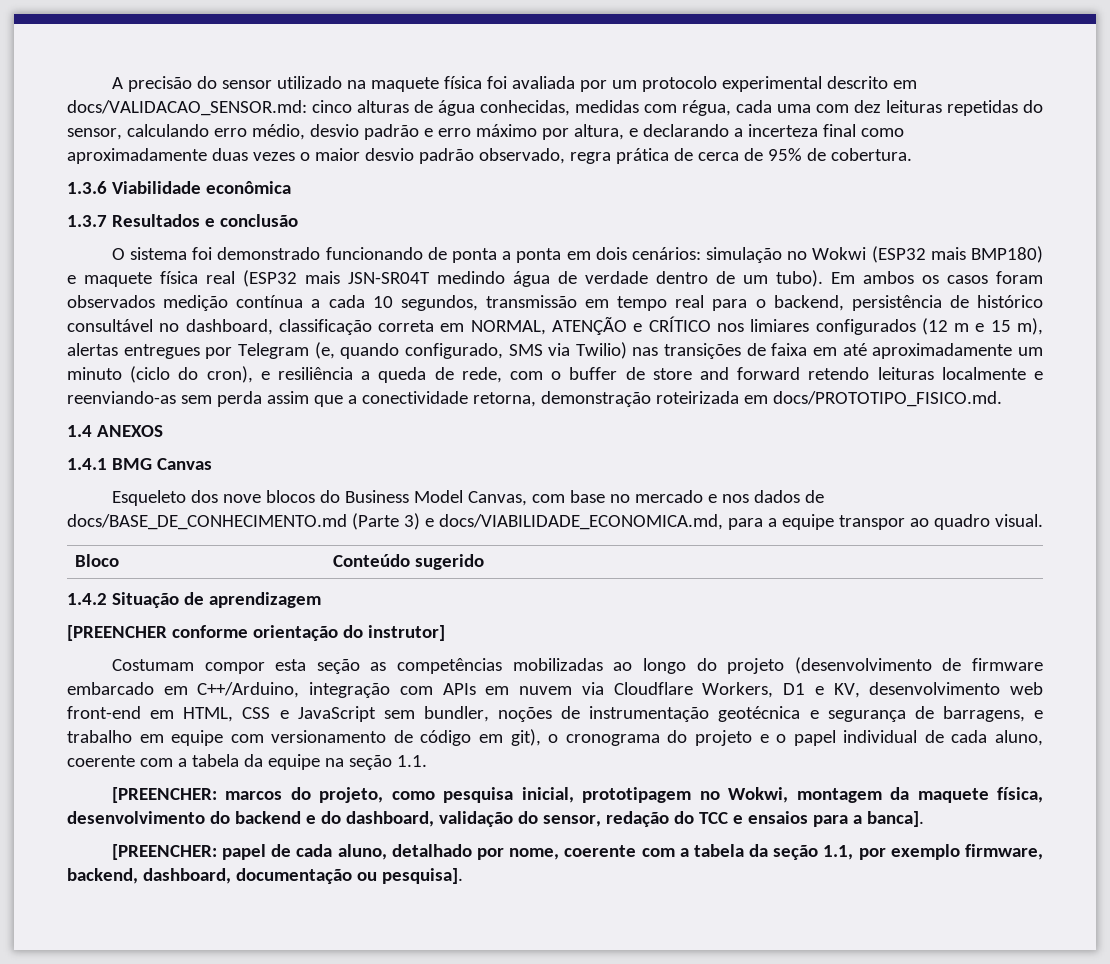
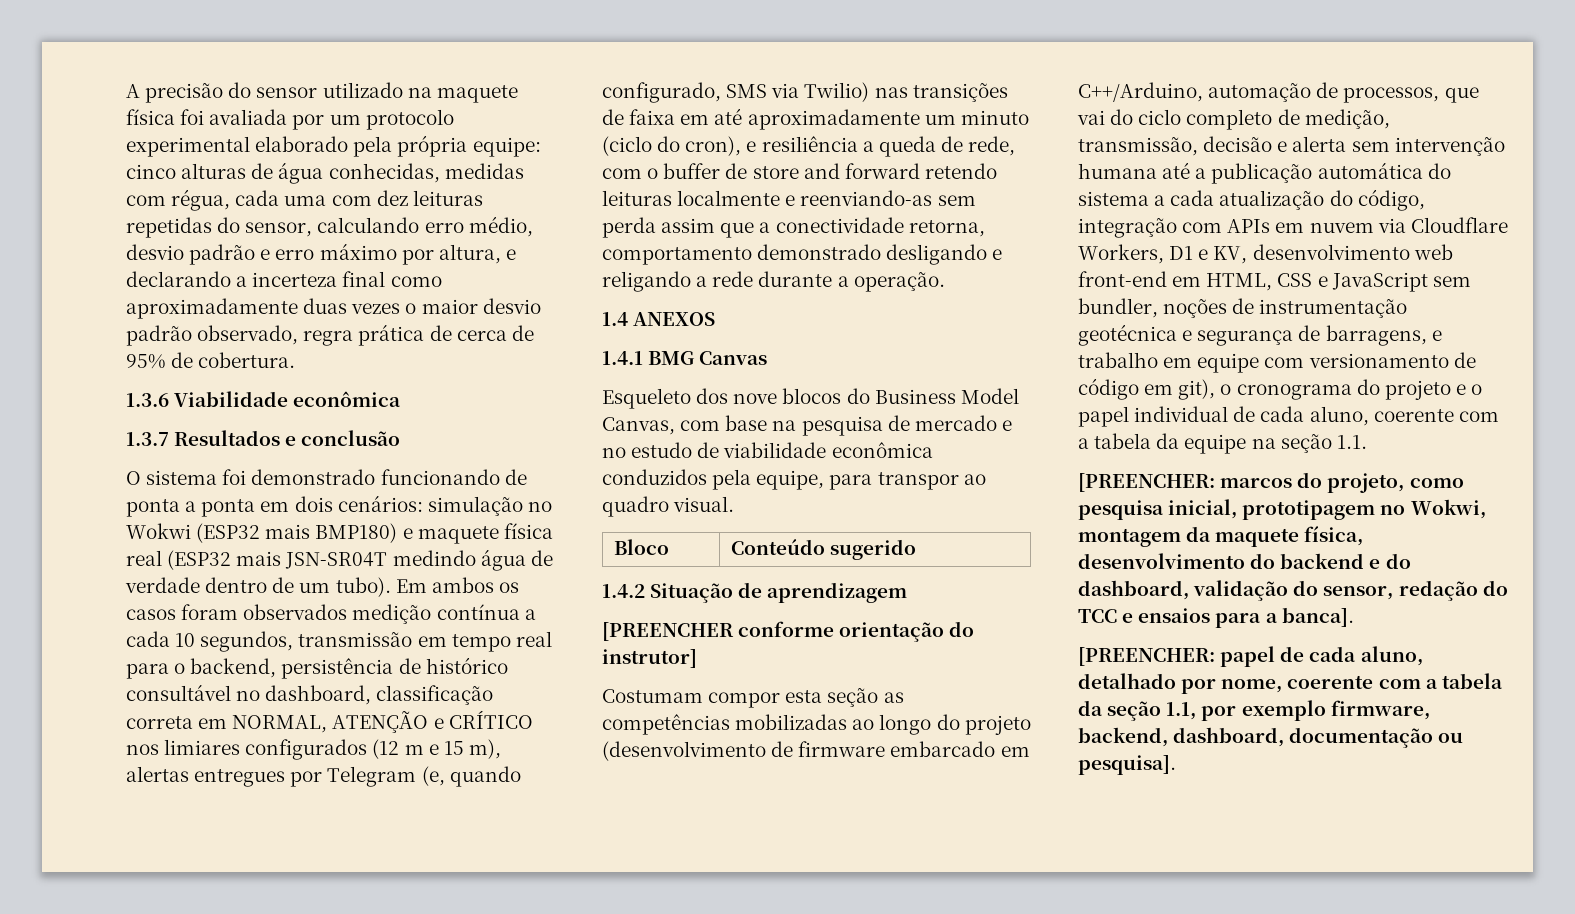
- A precisão do sensor utilizado na maquete física foi avaliada por um protocolo experimental descrito em docs/VALIDACAO_SENSOR.md:
+ A precisão do sensor utilizado na maquete física foi avaliada por um protocolo experimental elaborado pela própria equipe:
- Em ambos os casos foram observados medição contínua a cada 10 segundos, transmissão em tempo real para o backend, persistência de histórico consultável no dashboard, classificação correta em NORMAL, ATENÇÃO e CRÍTICO nos limiares configurados (12 m e 15 m), alertas entregues por Telegram (e, quando configurado, SMS via Twilio) nas transições de faixa em até aproximadamente um minuto (ciclo do cron), e resiliência a queda de rede, com o buffer de store and forward retendo leituras localmente e reenviando-as sem perda assim que a conectividade retorna, demonstração roteirizada em docs/PROTOTIPO_FISICO.md.
+ Em ambos os casos foram observados medição contínua a cada 10 segundos, transmissão em tempo real para o backend, persistência de histórico consultável no dashboard, classificação correta em NORMAL, ATENÇÃO e CRÍTICO nos limiares configurados (12 m e 15 m), alertas entregues por Telegram (e, quando configurado, SMS via Twilio) nas transições de faixa em até aproximadamente um minuto (ciclo do cron), e resiliência a queda de rede, com o buffer de store and forward retendo leituras localmente e reenviando-as sem perda assim que a conectividade retorna, comportamento demonstrado desligando e religando a rede durante a operação.
- Esqueleto dos nove blocos do Business Model Canvas, com base no mercado e nos dados de docs/BASE_DE_CONHECIMENTO.md (Parte 3) e docs/VIABILIDADE_ECONOMICA.md, para a equipe transpor ao quadro visual.
+ Esqueleto dos nove blocos do Business Model Canvas, com base na pesquisa de mercado e no estudo de viabilidade econômica conduzidos pela equipe, para transpor ao quadro visual.
- Costumam compor esta seção as competências mobilizadas ao longo do projeto (desenvolvimento de firmware embarcado em C++/Arduino, integração com APIs em nuvem via Cloudflare Workers, D1 e KV, desenvolvimento web front-end em HTML, CSS e JavaScript sem bundler, noções de instrumentação geotécnica e segurança de barragens, e trabalho em equipe com versionamento de código em git), o cronograma do projeto e o papel individual de cada aluno, coerente com a tabela da equipe na seção 1.1.
+ Costumam compor esta seção as competências mobilizadas ao longo do projeto (desenvolvimento de firmware embarcado em C++/Arduino, automação de processos, que vai do ciclo completo de medição, transmissão, decisão e alerta sem intervenção humana até a publicação automática do sistema a cada atualização do código, integração com APIs em nuvem via Cloudflare Workers, D1 e KV, desenvolvimento web front-end em HTML, CSS e JavaScript sem bundler, noções de instrumentação geotécnica e segurança de barragens, e trabalho em equipe com versionamento de código em git), o cronograma do projeto e o papel individual de cada aluno, coerente com a tabela da equipe na seção 1.1.

